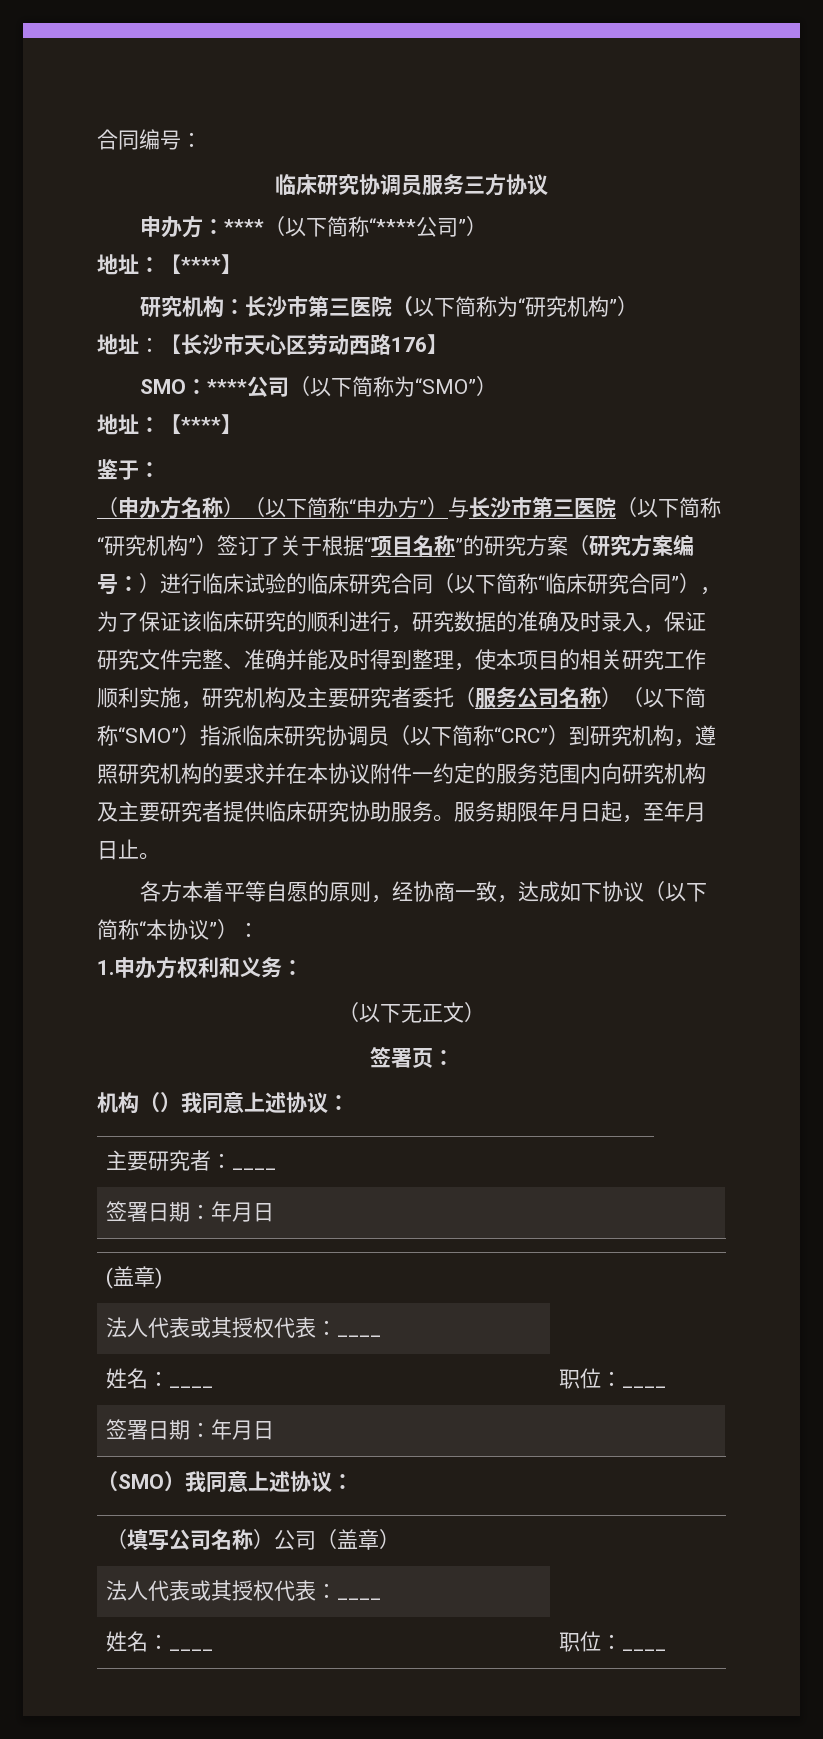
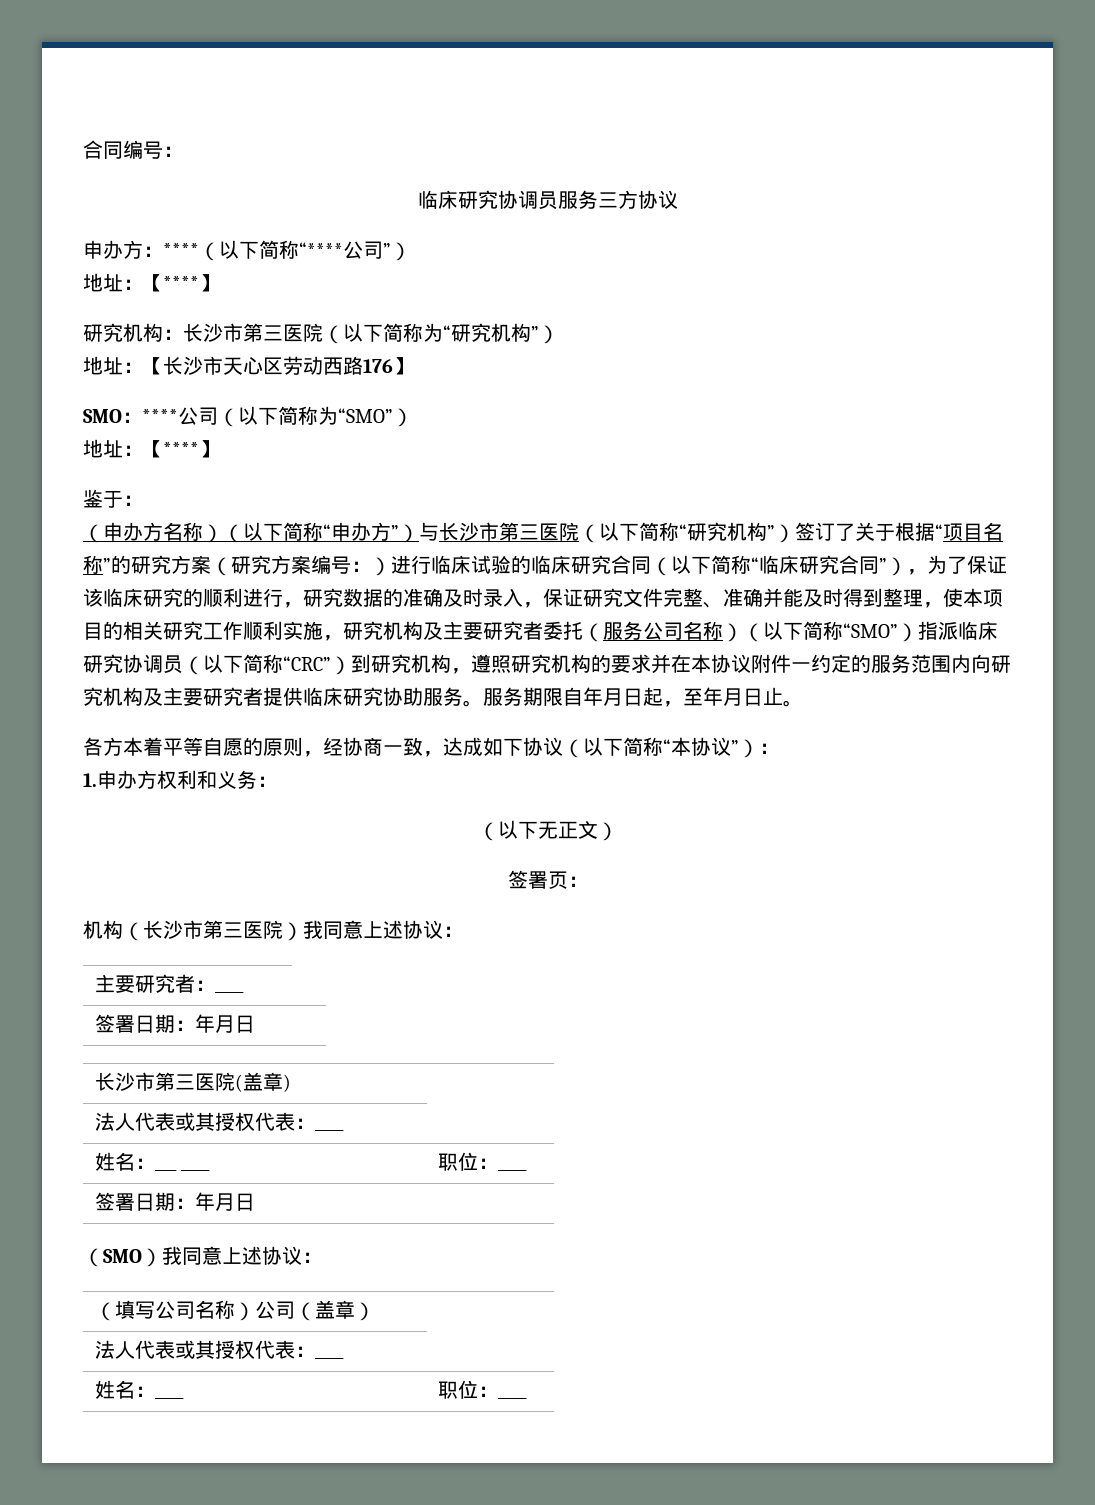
- 服务期限年月日起，至年月日止。
+ 服务期限自年月日起，至年月日止。
- 机构（）我同意上述协议：
+ 机构（长沙市第三医院）我同意上述协议：
  主要研究者：____
  签署日期：年月日
- (盖章)
+ 长沙市第三医院(盖章)
  法人代表或其授权代表：____
- 姓名：____ | 职位：____
+ 姓名：___ ____ | 职位：____

